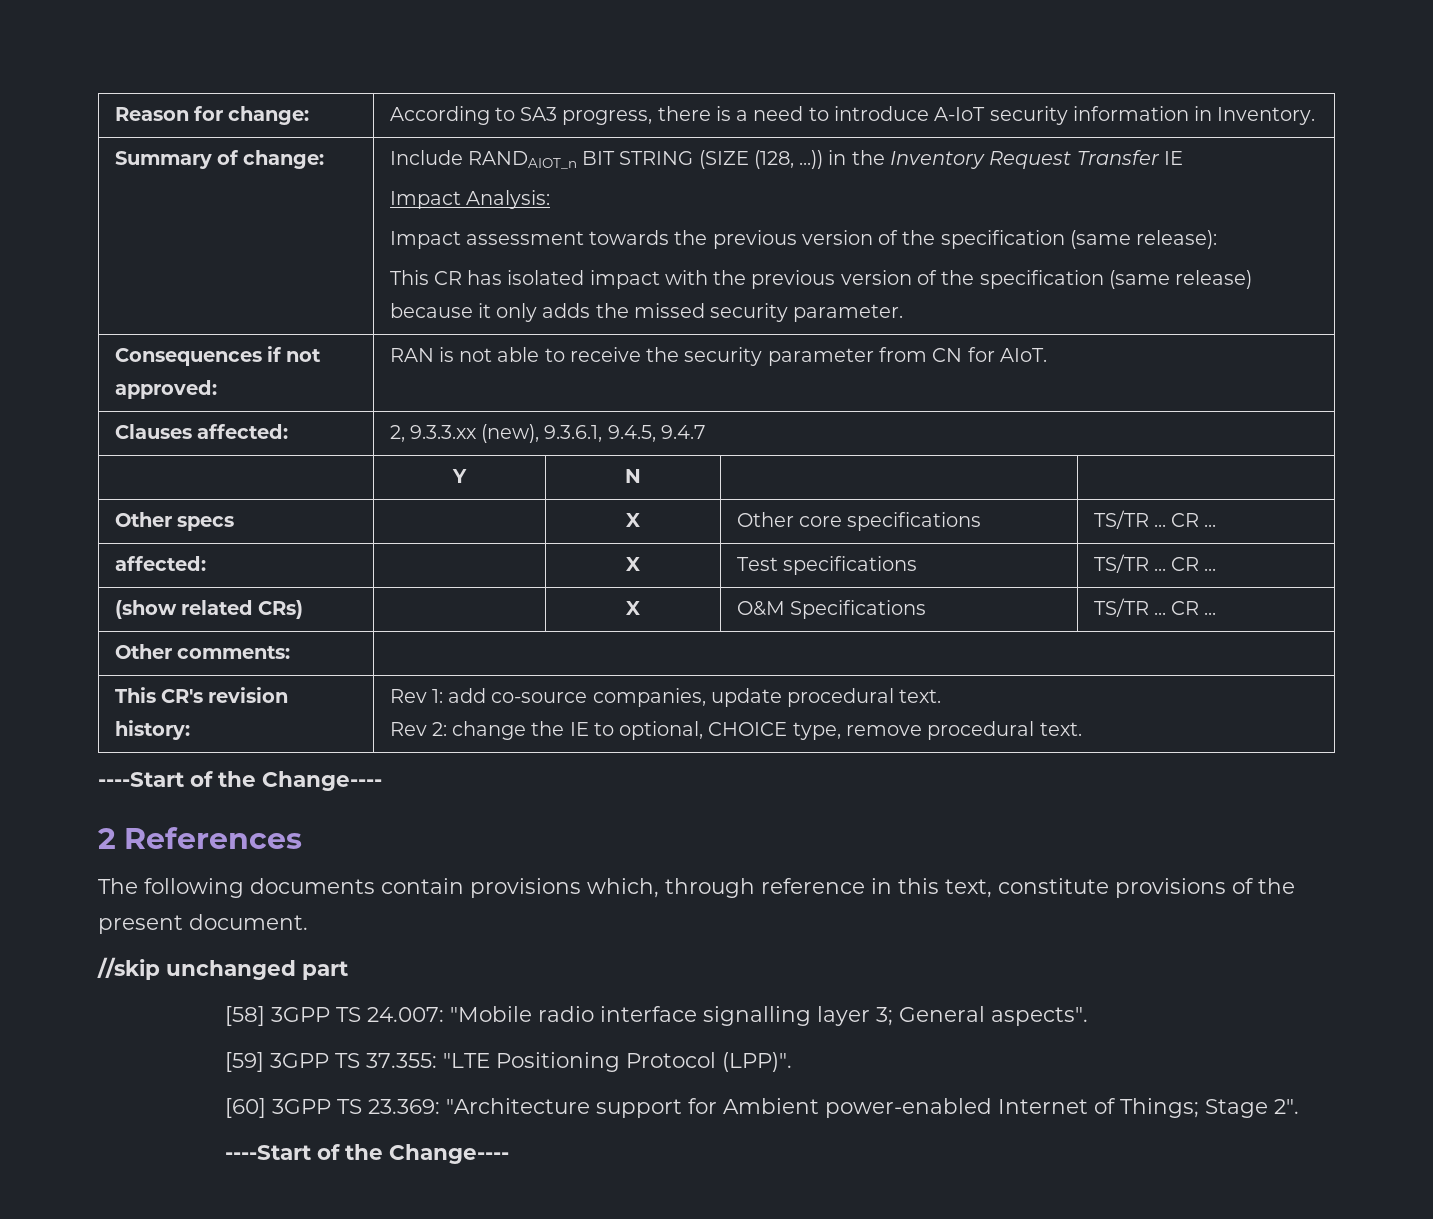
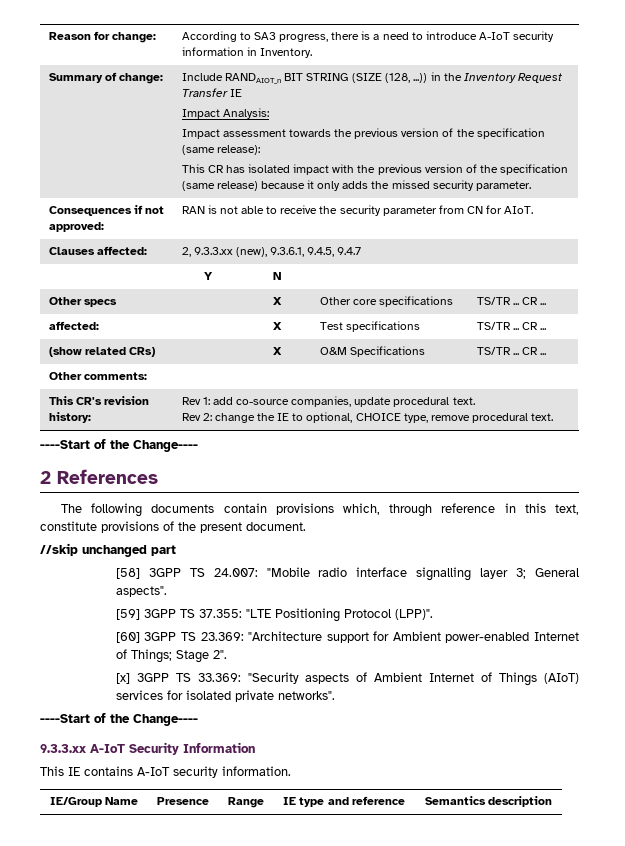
  [60] 3GPP TS 23.369: "Architecture support for Ambient power-enabled Internet of Things; Stage 2".
+ [x] 3GPP TS 33.369: "Security aspects of Ambient Internet of Things (AIoT) services for isolated private networks".
  ----Start of the Change----
+ 9.3.3.xx A-IoT Security Information
+ This IE contains A-IoT security information.
+ IE/Group Name | Presence | Range | IE type and reference | Semantics description

